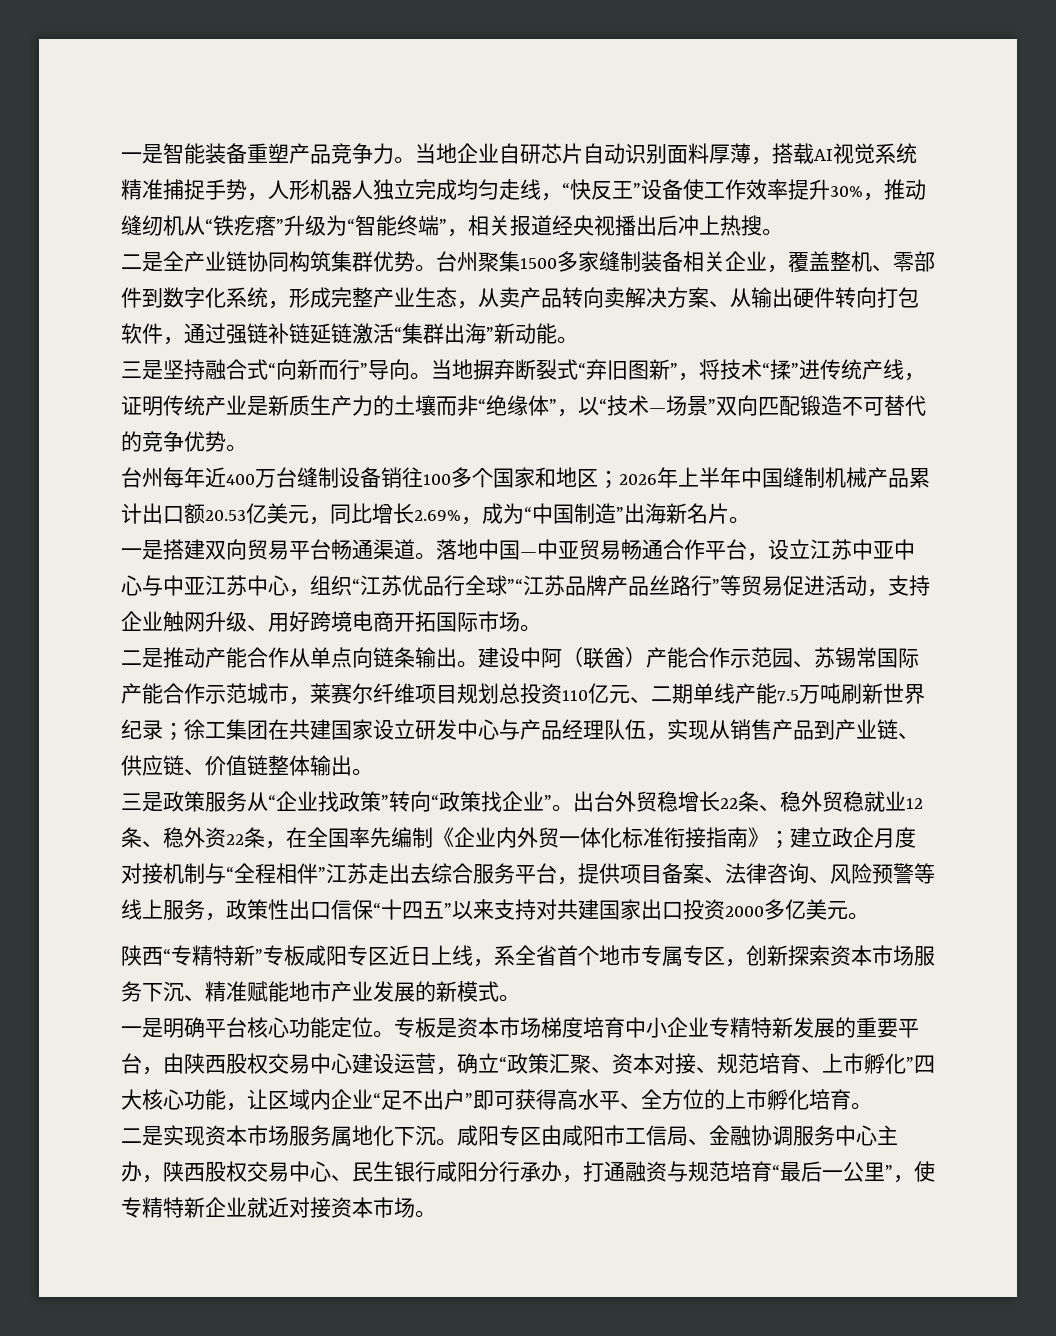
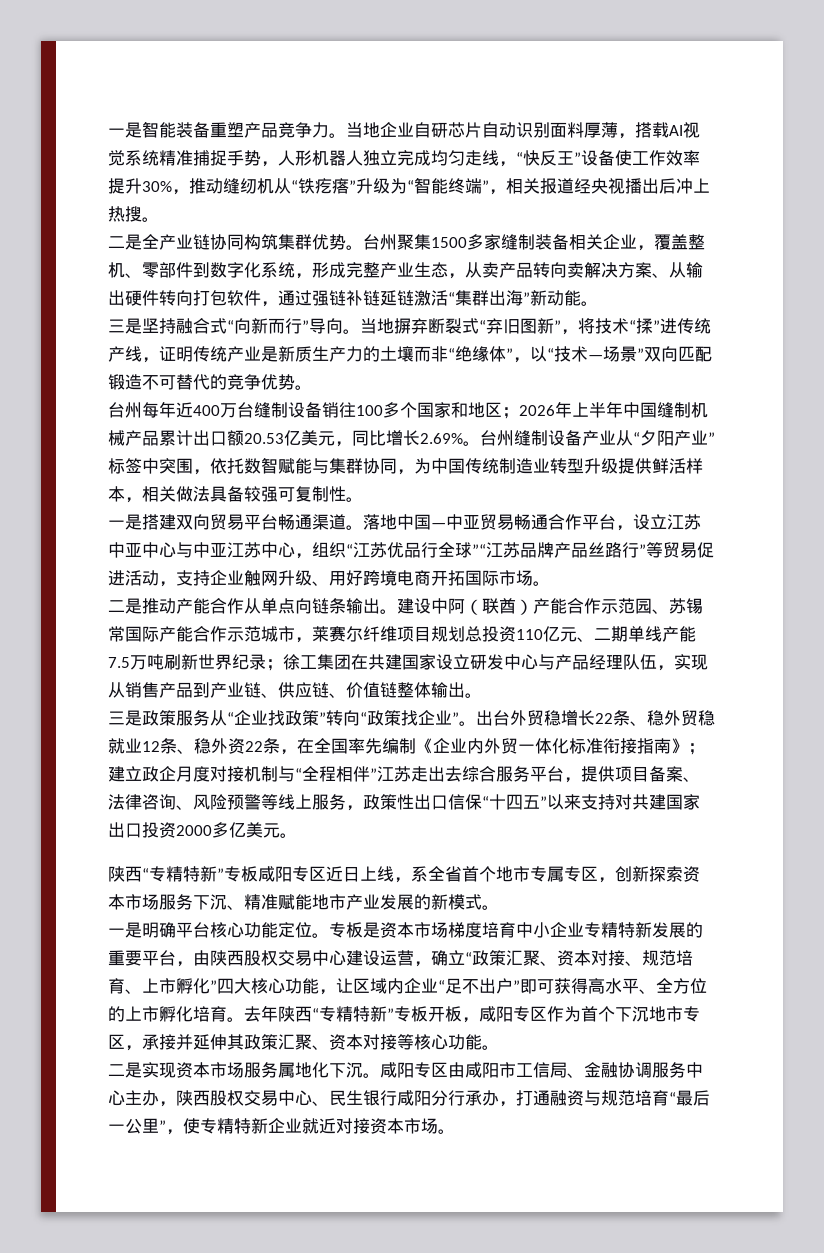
- 台州每年近400万台缝制设备销往100多个国家和地区；2026年上半年中国缝制机械产品累计出口额20.53亿美元，同比增长2.69%，成为“中国制造”出海新名片。
+ 台州每年近400万台缝制设备销往100多个国家和地区；2026年上半年中国缝制机械产品累计出口额20.53亿美元，同比增长2.69%。台州缝制设备产业从“夕阳产业”标签中突围，依托数智赋能与集群协同，为中国传统制造业转型升级提供鲜活样本，相关做法具备较强可复制性。
+ 去年陕西“专精特新”专板开板，咸阳专区作为首个下沉地市专区，承接并延伸其政策汇聚、资本对接等核心功能。

